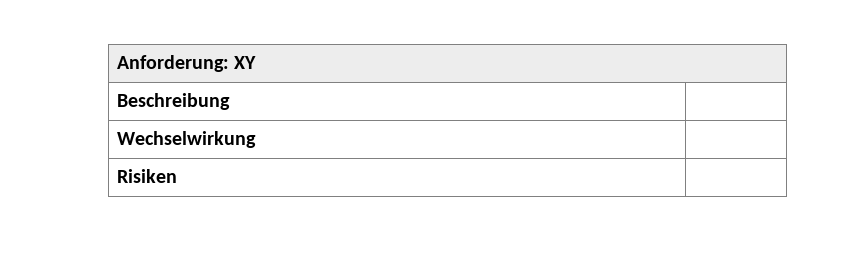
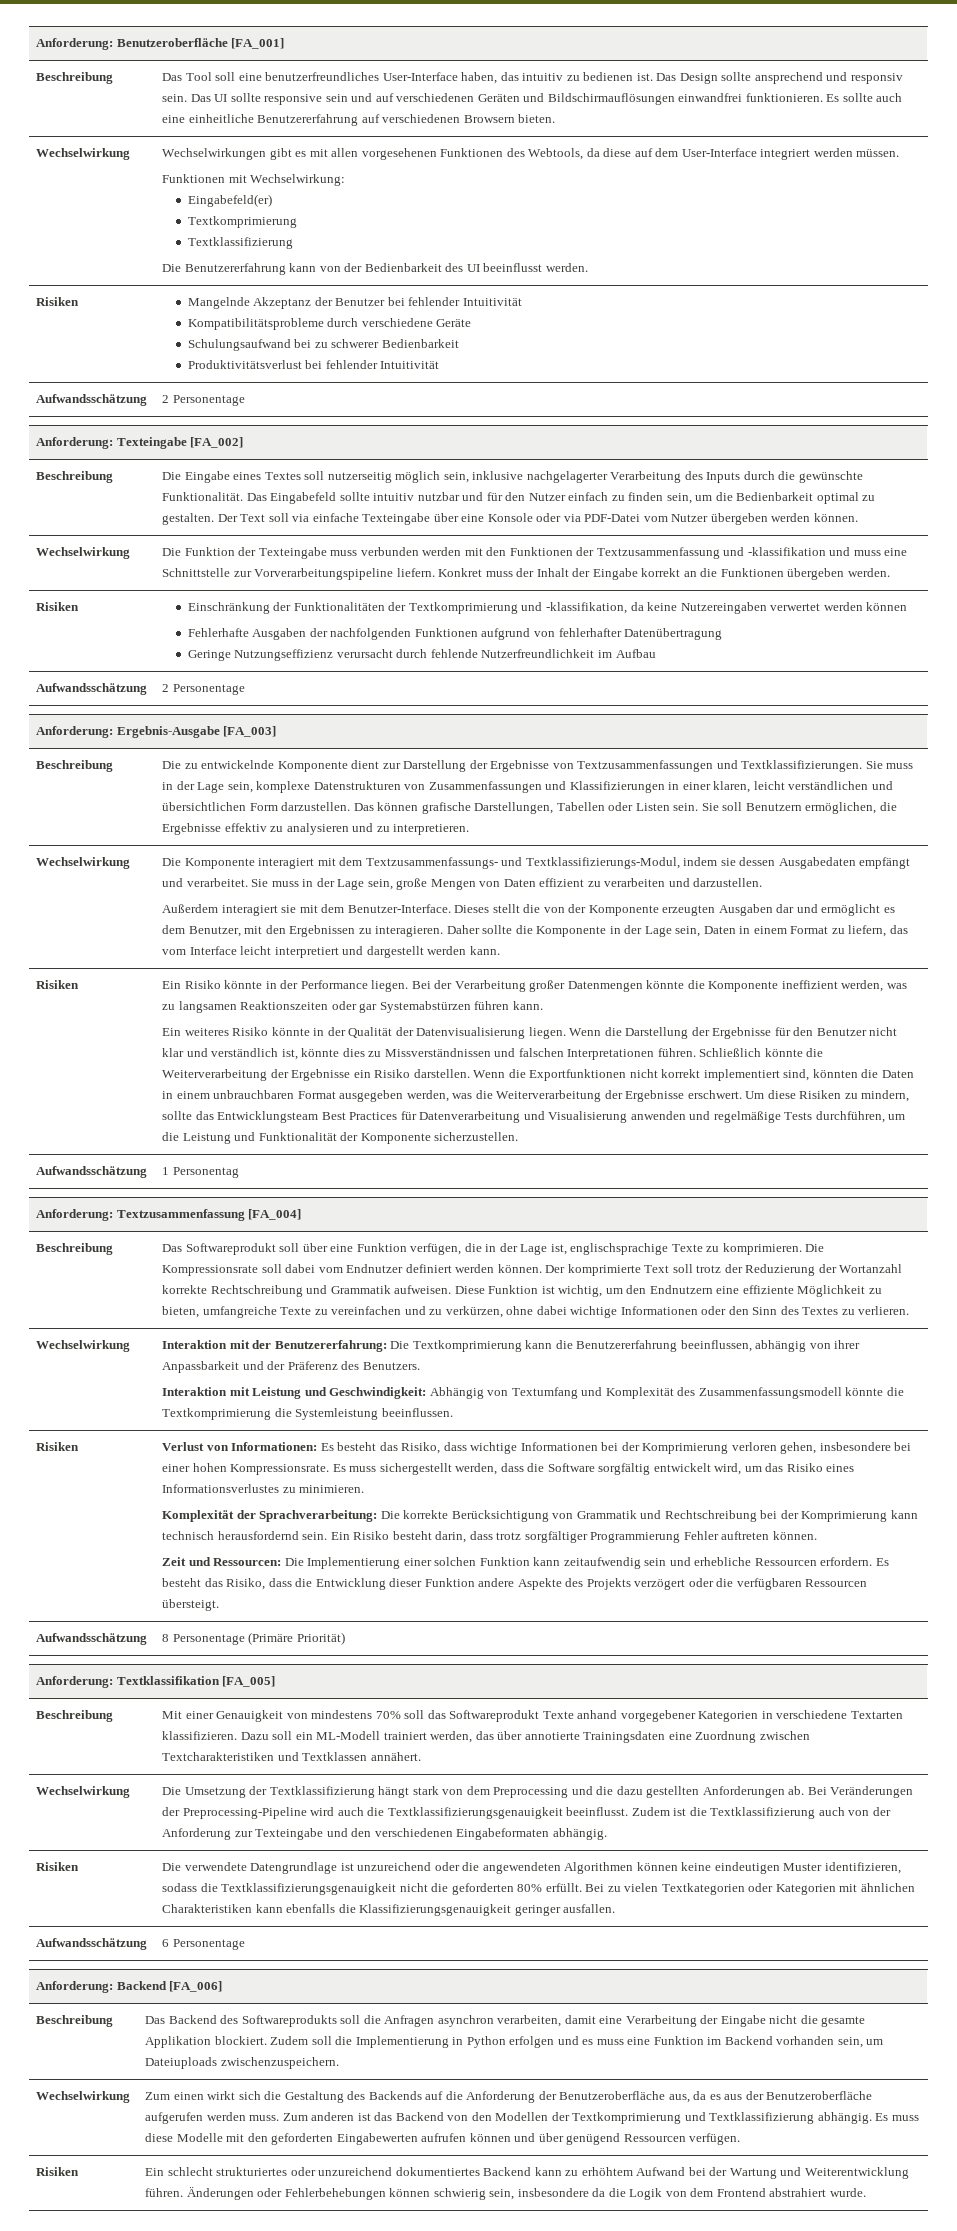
- Anforderung: XY
- Beschreibung |
- Wechselwirkung |
- Risiken |
+ Anforderung: Benutzeroberfläche [FA_001]
+ Beschreibung | Das Tool soll eine benutzerfreundliches User-Interface haben, das intuitiv zu bedienen ist. Das Design sollte ansprechend und responsiv sein. Das UI sollte responsive sein und auf verschiedenen Geräten und Bildschirmauflösungen einwandfrei funktionieren. Es sollte auch eine einheitliche Benutzererfahrung auf verschiedenen Browsern bieten.
+ Wechselwirkung | Wechselwirkungen gibt es mit allen vorgesehenen Funktionen des Webtools, da diese auf dem User-Interface integriert werden müssen.
+ Funktionen mit Wechselwirkung:
+ Eingabefeld(er)
+ Textkomprimierung
+ Textklassifizierung
+ Die Benutzererfahrung kann von der Bedienbarkeit des UI beeinflusst werden.
+ Risiken | Mangelnde Akzeptanz der Benutzer bei fehlender Intuitivität
+ Kompatibilitätsprobleme durch verschiedene Geräte
+ Schulungsaufwand bei zu schwerer Bedienbarkeit
+ Produktivitätsverlust bei fehlender Intuitivität
+ Aufwandsschätzung | 2 Personentage
+ Anforderung: Texteingabe [FA_002]
+ Beschreibung | Die Eingabe eines Textes soll nutzerseitig möglich sein, inklusive nachgelagerter Verarbeitung des Inputs durch die gewünschte Funktionalität. Das Eingabefeld sollte intuitiv nutzbar und für den Nutzer einfach zu finden sein, um die Bedienbarkeit optimal zu gestalten. Der Text soll via einfache Texteingabe über eine Konsole oder via PDF-Datei vom Nutzer übergeben werden können.
+ Wechselwirkung | Die Funktion der Texteingabe muss verbunden werden mit den Funktionen der Textzusammenfassung und -klassifikation und muss eine Schnittstelle zur Vorverarbeitungspipeline liefern. Konkret muss der Inhalt der Eingabe korrekt an die Funktionen übergeben werden.
+ Risiken | Einschränkung der Funktionalitäten der Textkomprimierung und -klassifikation, da keine Nutzereingaben verwertet werden können
+ Fehlerhafte Ausgaben der nachfolgenden Funktionen aufgrund von fehlerhafter Datenübertragung
+ Geringe Nutzungseffizienz verursacht durch fehlende Nutzerfreundlichkeit im Aufbau
+ Aufwandsschätzung | 2 Personentage
+ Anforderung: Ergebnis-Ausgabe [FA_003]
+ Beschreibung | Die zu entwickelnde Komponente dient zur Darstellung der Ergebnisse von Textzusammenfassungen und Textklassifizierungen. Sie muss in der Lage sein, komplexe Datenstrukturen von Zusammenfassungen und Klassifizierungen in einer klaren, leicht verständlichen und übersichtlichen Form darzustellen. Das können grafische Darstellungen, Tabellen oder Listen sein. Sie soll Benutzern ermöglichen, die Ergebnisse effektiv zu analysieren und zu interpretieren.
+ Wechselwirkung | Die Komponente interagiert mit dem Textzusammenfassungs- und Textklassifizierungs-Modul, indem sie dessen Ausgabedaten empfängt und verarbeitet. Sie muss in der Lage sein, große Mengen von Daten effizient zu verarbeiten und darzustellen.
+ Außerdem interagiert sie mit dem Benutzer-Interface. Dieses stellt die von der Komponente erzeugten Ausgaben dar und ermöglicht es dem Benutzer, mit den Ergebnissen zu interagieren. Daher sollte die Komponente in der Lage sein, Daten in einem Format zu liefern, das vom Interface leicht interpretiert und dargestellt werden kann.
+ Risiken | Ein Risiko könnte in der Performance liegen. Bei der Verarbeitung großer Datenmengen könnte die Komponente ineffizient werden, was zu langsamen Reaktionszeiten oder gar Systemabstürzen führen kann.
+ Ein weiteres Risiko könnte in der Qualität der Datenvisualisierung liegen. Wenn die Darstellung der Ergebnisse für den Benutzer nicht klar und verständlich ist, könnte dies zu Missverständnissen und falschen Interpretationen führen. Schließlich könnte die Weiterverarbeitung der Ergebnisse ein Risiko darstellen. Wenn die Exportfunktionen nicht korrekt implementiert sind, könnten die Daten in einem unbrauchbaren Format ausgegeben werden, was die Weiterverarbeitung der Ergebnisse erschwert. Um diese Risiken zu mindern, sollte das Entwicklungsteam Best Practices für Datenverarbeitung und Visualisierung anwenden und regelmäßige Tests durchführen, um die Leistung und Funktionalität der Komponente sicherzustellen.
+ Aufwandsschätzung | 1 Personentag
+ Anforderung: Textzusammenfassung [FA_004]
+ Beschreibung | Das Softwareprodukt soll über eine Funktion verfügen, die in der Lage ist, englischsprachige Texte zu komprimieren. Die Kompressionsrate soll dabei vom Endnutzer definiert werden können. Der komprimierte Text soll trotz der Reduzierung der Wortanzahl korrekte Rechtschreibung und Grammatik aufweisen. Diese Funktion ist wichtig, um den Endnutzern eine effiziente Möglichkeit zu bieten, umfangreiche Texte zu vereinfachen und zu verkürzen, ohne dabei wichtige Informationen oder den Sinn des Textes zu verlieren.
+ Wechselwirkung | Interaktion mit der Benutzererfahrung: Die Textkomprimierung kann die Benutzererfahrung beeinflussen, abhängig von ihrer Anpassbarkeit und der Präferenz des Benutzers.
+ Interaktion mit Leistung und Geschwindigkeit: Abhängig von Textumfang und Komplexität des Zusammenfassungsmodell könnte die Textkomprimierung die Systemleistung beeinflussen.
+ Risiken | Verlust von Informationen: Es besteht das Risiko, dass wichtige Informationen bei der Komprimierung verloren gehen, insbesondere bei einer hohen Kompressionsrate. Es muss sichergestellt werden, dass die Software sorgfältig entwickelt wird, um das Risiko eines Informationsverlustes zu minimieren.
+ Komplexität der Sprachverarbeitung: Die korrekte Berücksichtigung von Grammatik und Rechtschreibung bei der Komprimierung kann technisch herausfordernd sein. Ein Risiko besteht darin, dass trotz sorgfältiger Programmierung Fehler auftreten können.
+ Zeit und Ressourcen: Die Implementierung einer solchen Funktion kann zeitaufwendig sein und erhebliche Ressourcen erfordern. Es besteht das Risiko, dass die Entwicklung dieser Funktion andere Aspekte des Projekts verzögert oder die verfügbaren Ressourcen übersteigt.
+ Aufwandsschätzung | 8 Personentage (Primäre Priorität)
+ Anforderung: Textklassifikation [FA_005]
+ Beschreibung | Mit einer Genauigkeit von mindestens 70% soll das Softwareprodukt Texte anhand vorgegebener Kategorien in verschiedene Textarten klassifizieren. Dazu soll ein ML-Modell trainiert werden, das über annotierte Trainingsdaten eine Zuordnung zwischen Textcharakteristiken und Textklassen annähert.
+ Wechselwirkung | Die Umsetzung der Textklassifizierung hängt stark von dem Preprocessing und die dazu gestellten Anforderungen ab. Bei Veränderungen der Preprocessing-Pipeline wird auch die Textklassifizierungsgenauigkeit beeinflusst. Zudem ist die Textklassifizierung auch von der Anforderung zur Texteingabe und den verschiedenen Eingabeformaten abhängig.
+ Risiken | Die verwendete Datengrundlage ist unzureichend oder die angewendeten Algorithmen können keine eindeutigen Muster identifizieren, sodass die Textklassifizierungsgenauigkeit nicht die geforderten 80% erfüllt. Bei zu vielen Textkategorien oder Kategorien mit ähnlichen Charakteristiken kann ebenfalls die Klassifizierungsgenauigkeit geringer ausfallen.
+ Aufwandsschätzung | 6 Personentage
+ Anforderung: Backend [FA_006]
+ Beschreibung | Das Backend des Softwareprodukts soll die Anfragen asynchron verarbeiten, damit eine Verarbeitung der Eingabe nicht die gesamte Applikation blockiert. Zudem soll die Implementierung in Python erfolgen und es muss eine Funktion im Backend vorhanden sein, um Dateiuploads zwischenzuspeichern.
+ Wechselwirkung | Zum einen wirkt sich die Gestaltung des Backends auf die Anforderung der Benutzeroberfläche aus, da es aus der Benutzeroberfläche aufgerufen werden muss. Zum anderen ist das Backend von den Modellen der Textkomprimierung und Textklassifizierung abhängig. Es muss diese Modelle mit den geforderten Eingabewerten aufrufen können und über genügend Ressourcen verfügen.
+ Risiken | Ein schlecht strukturiertes oder unzureichend dokumentiertes Backend kann zu erhöhtem Aufwand bei der Wartung und Weiterentwicklung führen. Änderungen oder Fehlerbehebungen können schwierig sein, insbesondere da die Logik von dem Frontend abstrahiert wurde.

